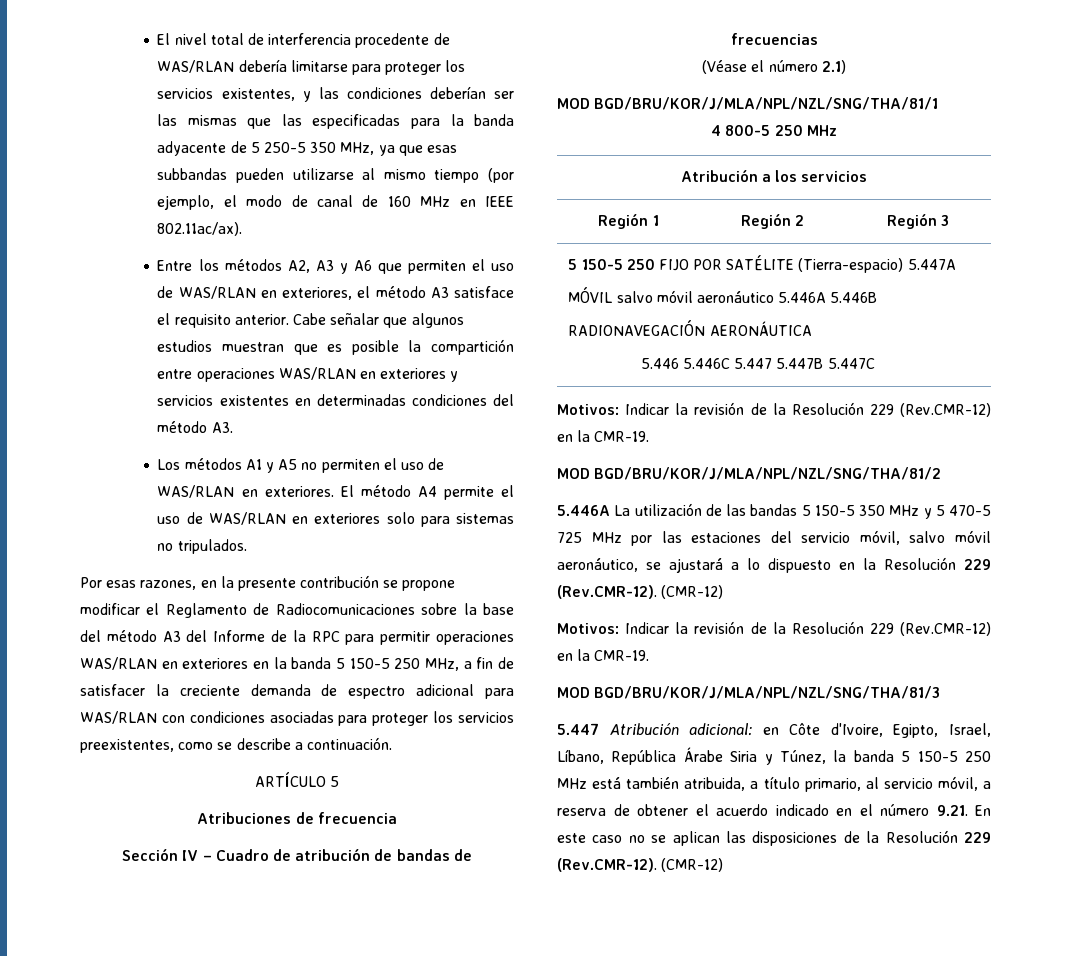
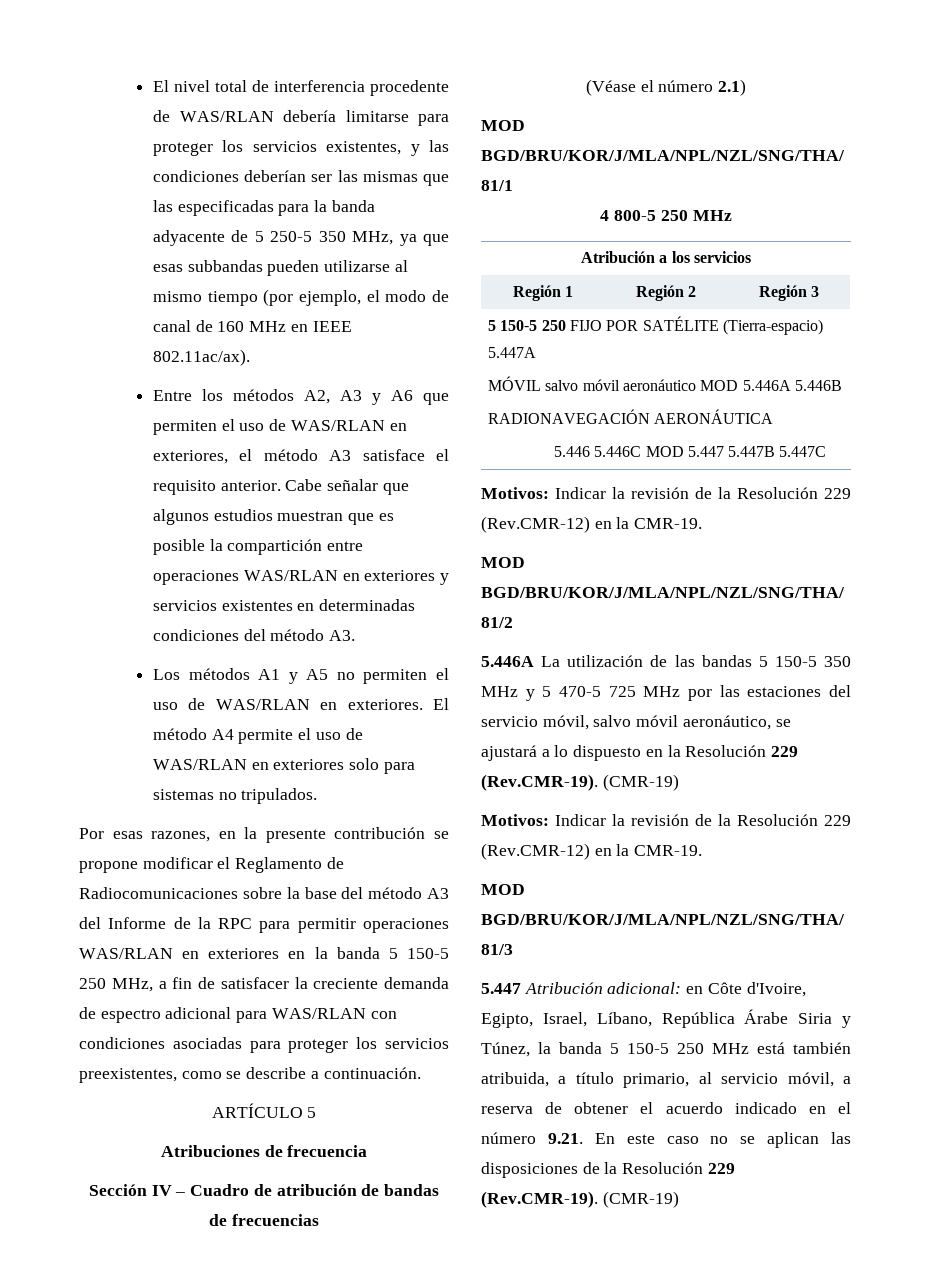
  5 150-5 250 FIJO POR SATÉLITE (Tierra-espacio) 5.447A
- MÓVIL salvo móvil aeronáutico 5.446A 5.446B
+ MÓVIL salvo móvil aeronáutico MOD 5.446A 5.446B
  RADIONAVEGACIÓN AERONÁUTICA
- 5.446 5.446C 5.447 5.447B 5.447C
+ 5.446 5.446C MOD 5.447 5.447B 5.447C
- 5.446A La utilización de las bandas 5 150-5 350 MHz y 5 470-5 725 MHz por las estaciones del servicio móvil, salvo móvil aeronáutico, se ajustará a lo dispuesto en la Resolución 229 (Rev.CMR-12). (CMR-12)
+ 5.446A La utilización de las bandas 5 150-5 350 MHz y 5 470-5 725 MHz por las estaciones del servicio móvil, salvo móvil aeronáutico, se ajustará a lo dispuesto en la Resolución 229 (Rev.CMR-19). (CMR-19)
- 5.447 Atribución adicional: en Côte d'Ivoire, Egipto, Israel, Líbano, República Árabe Siria y Túnez, la banda 5 150-5 250 MHz está también atribuida, a título primario, al servicio móvil, a reserva de obtener el acuerdo indicado en el número 9.21. En este caso no se aplican las disposiciones de la Resolución 229 (Rev.CMR-12). (CMR-12)
+ 5.447 Atribución adicional: en Côte d'Ivoire, Egipto, Israel, Líbano, República Árabe Siria y Túnez, la banda 5 150-5 250 MHz está también atribuida, a título primario, al servicio móvil, a reserva de obtener el acuerdo indicado en el número 9.21. En este caso no se aplican las disposiciones de la Resolución 229 (Rev.CMR-19). (CMR-19)

